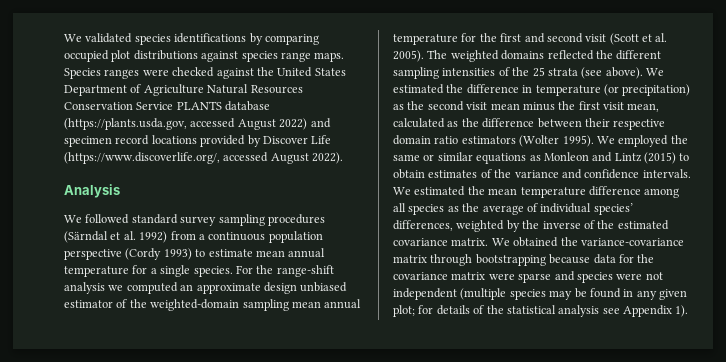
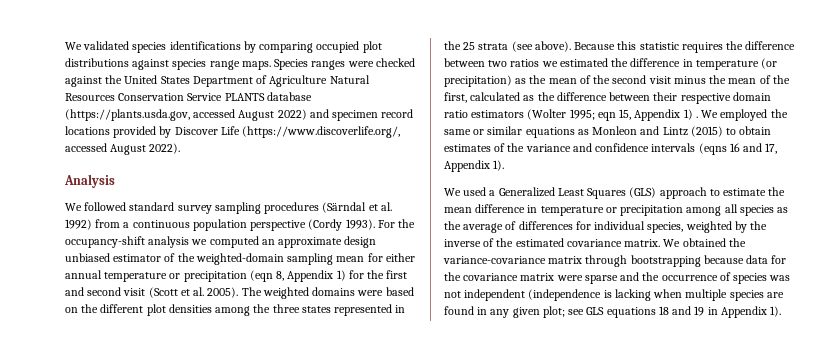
- We followed standard survey sampling procedures (Särndal et al. 1992) from a continuous population perspective (Cordy 1993) to estimate mean annual temperature for a single species.
+ We followed standard survey sampling procedures (Särndal et al. 1992) from a continuous population perspective (Cordy 1993).
- For the range-shift analysis we computed an approximate design unbiased estimator of the weighted-domain sampling mean annual temperature for the first and second visit (Scott et al. 2005).
+ For the occupancy-shift analysis we computed an approximate design unbiased estimator of the weighted-domain sampling mean for either annual temperature or precipitation (eqn 8, Appendix 1) for the first and second visit (Scott et al. 2005).
- The weighted domains reflected the different sampling intensities of the 25 strata (see above).
+ The weighted domains were based on the different plot densities among the three states represented in the 25 strata (see above).
- We estimated the difference in temperature (or precipitation) as the second visit mean minus the first visit mean, calculated as the difference between their respective domain ratio estimators (Wolter 1995).
+ Because this statistic requires the difference between two ratios we estimated the difference in temperature (or precipitation) as the mean of the second visit minus the mean of the first, calculated as the difference between their respective domain ratio estimators (Wolter 1995; eqn 15, Appendix 1) .
- We employed the same or similar equations as Monleon and Lintz (2015) to obtain estimates of the variance and confidence intervals. We estimated the mean temperature difference among all species as the average of individual species’ differences, weighted by the inverse of the estimated covariance matrix.
+ We employed the same or similar equations as Monleon and Lintz (2015) to obtain estimates of the variance and confidence intervals (eqns 16 and 17, Appendix 1).
+ We used a Generalized Least Squares (GLS) approach to estimate the mean difference in temperature or precipitation among all species as the average of differences for individual species, weighted by the inverse of the estimated covariance matrix.
- We obtained the variance-covariance matrix through bootstrapping because data for the covariance matrix were sparse and species were not independent (multiple species may be found in any given plot; for details of the statistical analysis see Appendix 1).
+ We obtained the variance-covariance matrix through bootstrapping because data for the covariance matrix were sparse and the occurrence of species was not independent (independence is lacking when multiple species are found in any given plot; see GLS equations 18 and 19 in Appendix 1).

